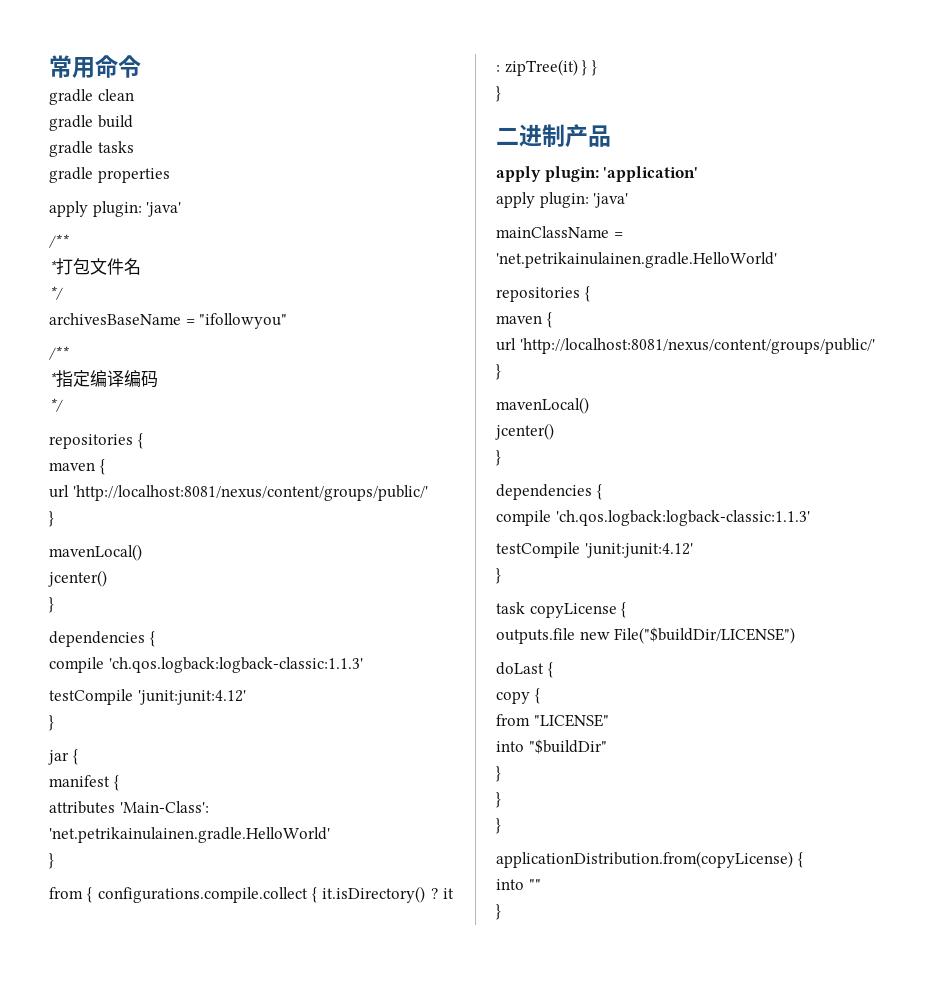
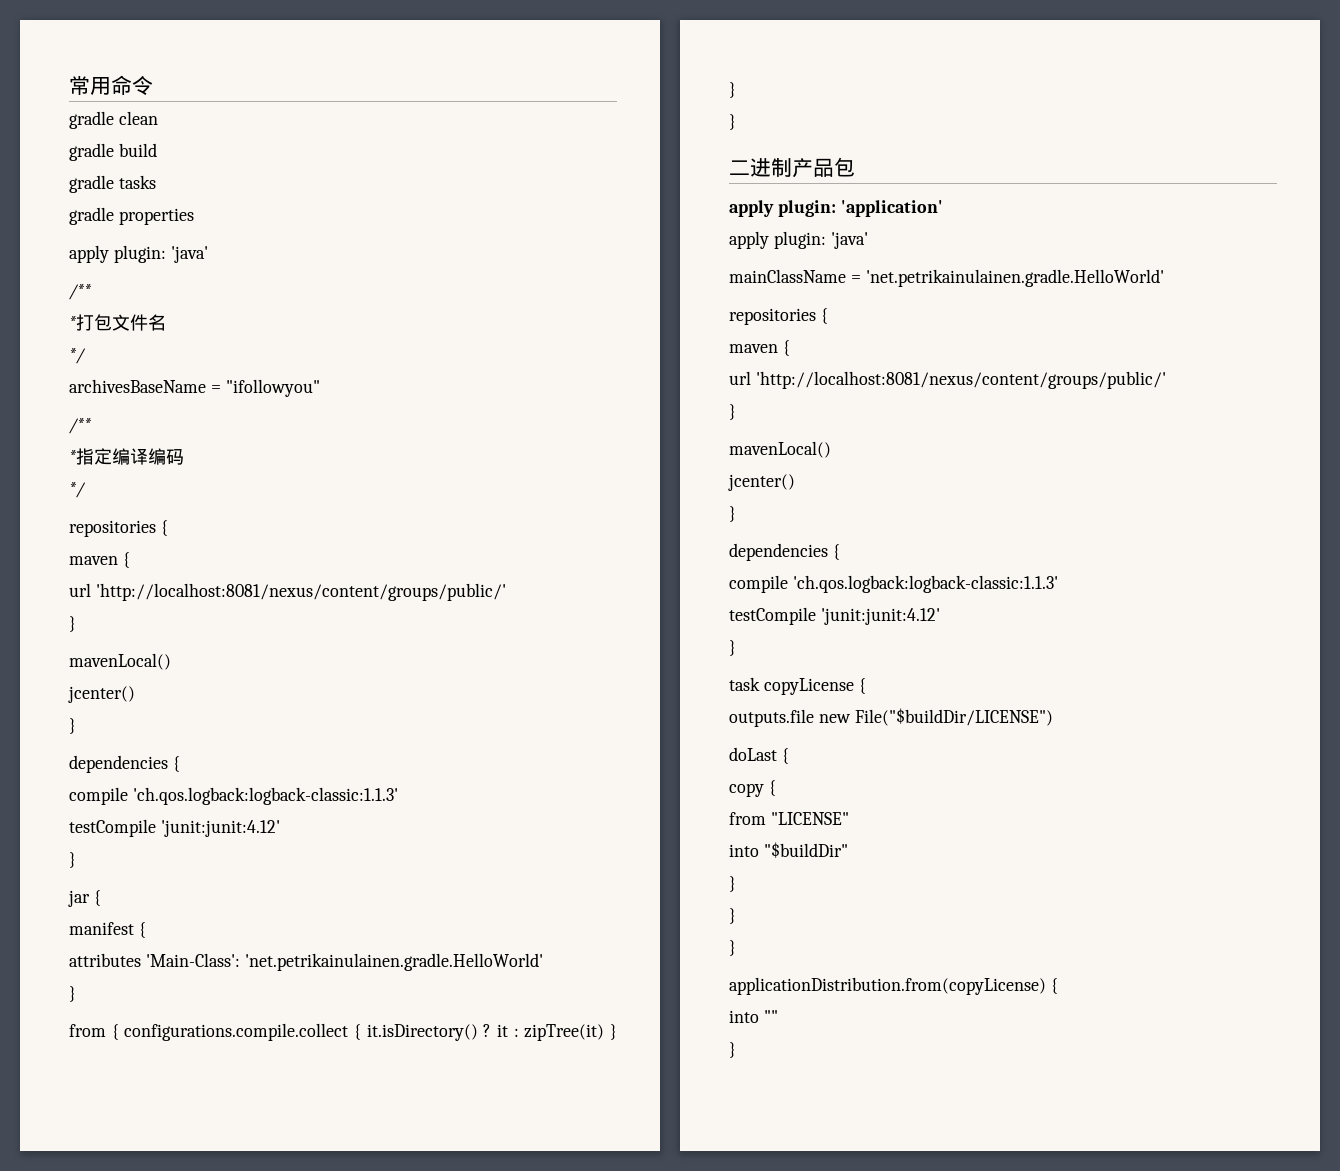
- 二进制产品
+ 二进制产品包

